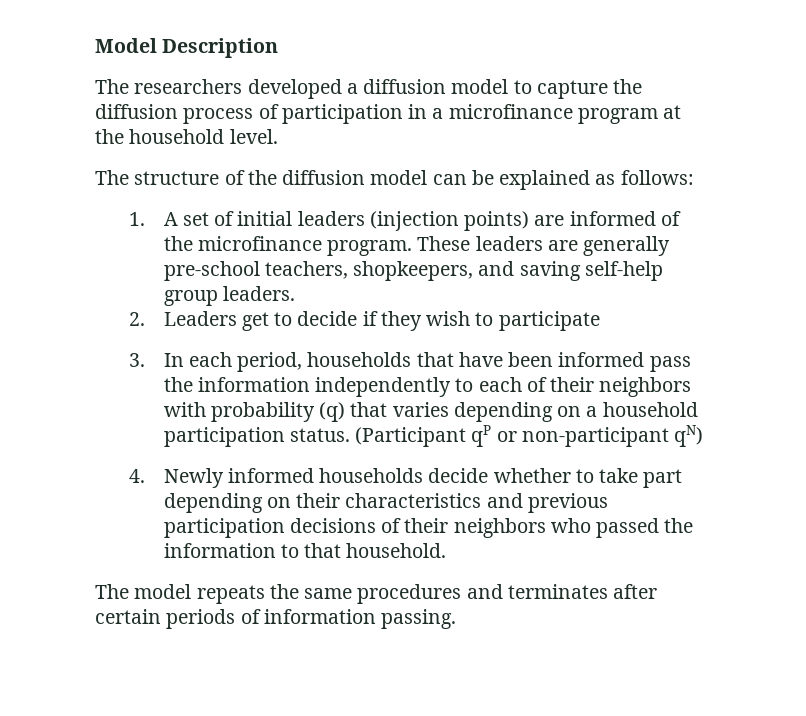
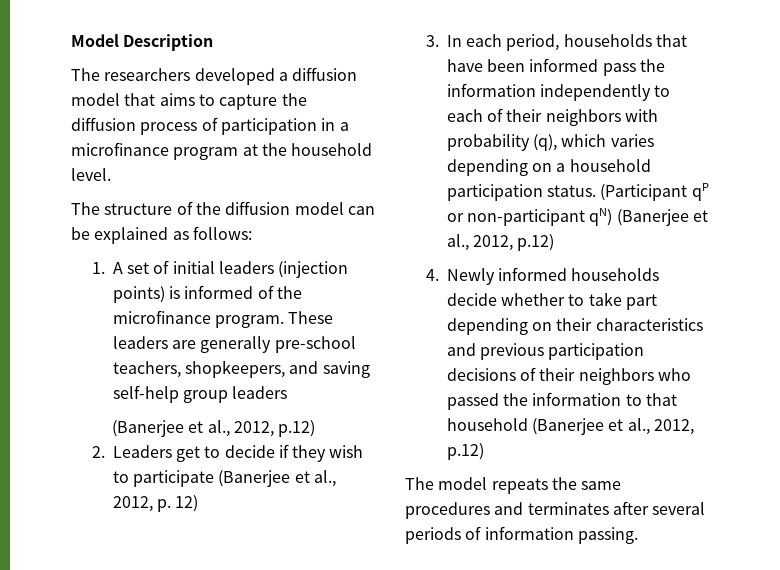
- The researchers developed a diffusion model to capture the diffusion process of participation in a microfinance program at the household level.
+ The researchers developed a diffusion model that aims to capture the diffusion process of participation in a microfinance program at the household level.
- 1. A set of initial leaders (injection points) are informed of the microfinance program.
+ 1. A set of initial leaders (injection points) is informed of the microfinance program.
- These leaders are generally pre-school teachers, shopkeepers, and saving self-help group leaders.
+ These leaders are generally pre-school teachers, shopkeepers, and saving self-help group leaders
+ (Banerjee et al., 2012, p.12)
- 2. Leaders get to decide if they wish to participate
+ 2. Leaders get to decide if they wish to participate (Banerjee et al., 2012, p. 12)
- 3. In each period, households that have been informed pass the information independently to each of their neighbors with probability (q) that varies depending on a household participation status.
+ 3. In each period, households that have been informed pass the information independently to each of their neighbors with probability (q), which varies depending on a household participation status.
- (Participant qP or non-participant qN)
+ (Participant qP or non-participant qN) (Banerjee et al., 2012, p.12)
- 4. Newly informed households decide whether to take part depending on their characteristics and previous participation decisions of their neighbors who passed the information to that household.
+ 4. Newly informed households decide whether to take part depending on their characteristics and previous participation decisions of their neighbors who passed the information to that household (Banerjee et al., 2012, p.12)
- The model repeats the same procedures and terminates after certain periods of information passing.
+ The model repeats the same procedures and terminates after several periods of information passing.

